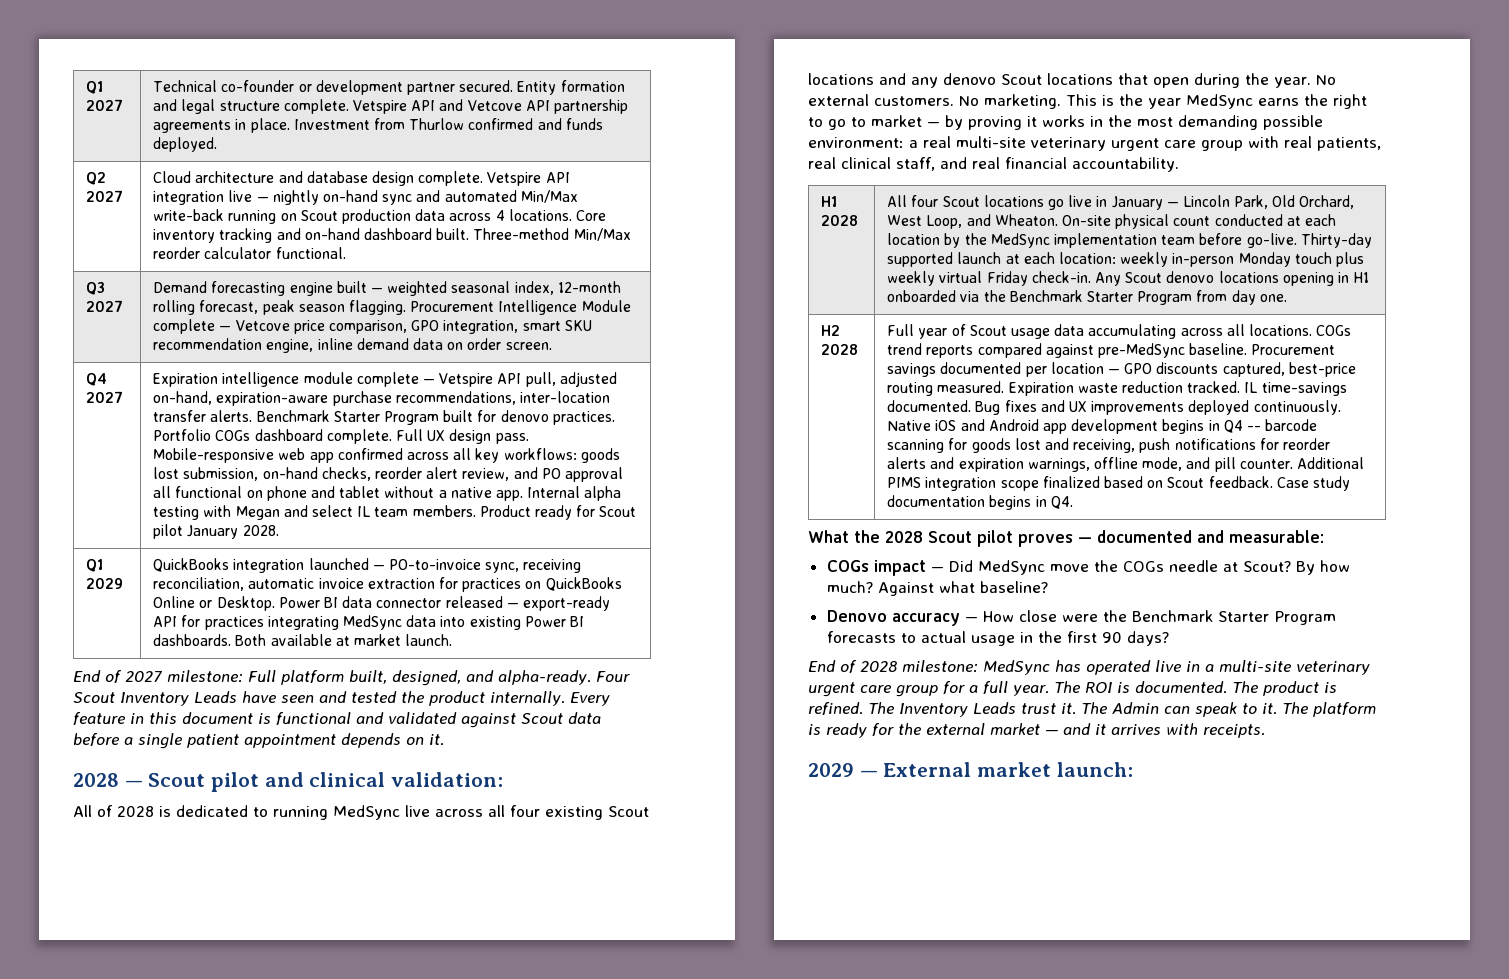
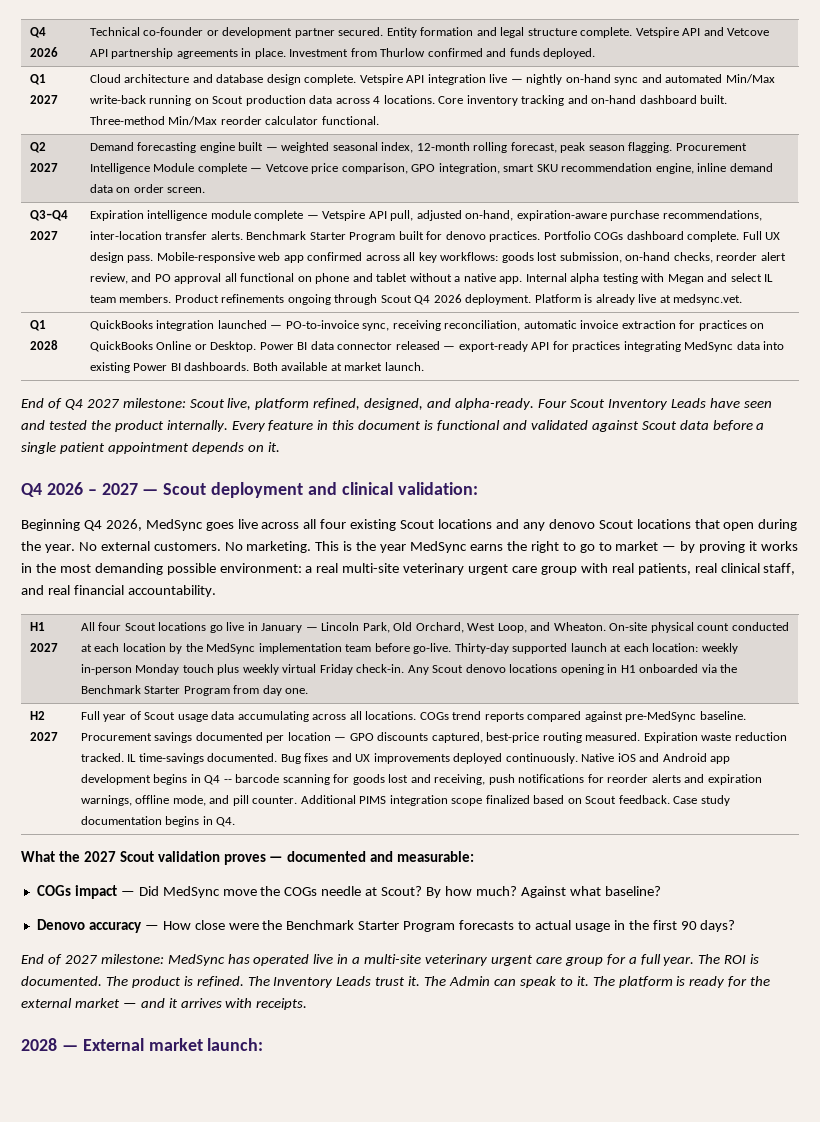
- Q1 2027 | Technical co-founder or development partner secured. Entity formation and legal structure complete. Vetspire API and Vetcove API partnership agreements in place. Investment from Thurlow confirmed and funds deployed.
+ Q4 2026 | Technical co-founder or development partner secured. Entity formation and legal structure complete. Vetspire API and Vetcove API partnership agreements in place. Investment from Thurlow confirmed and funds deployed.
- Q2 2027 | Cloud architecture and database design complete. Vetspire API integration live — nightly on-hand sync and automated Min/Max write-back running on Scout production data across 4 locations. Core inventory tracking and on-hand dashboard built. Three-method Min/Max reorder calculator functional.
+ Q1 2027 | Cloud architecture and database design complete. Vetspire API integration live — nightly on-hand sync and automated Min/Max write-back running on Scout production data across 4 locations. Core inventory tracking and on-hand dashboard built. Three-method Min/Max reorder calculator functional.
- Q3 2027 | Demand forecasting engine built — weighted seasonal index, 12-month rolling forecast, peak season flagging. Procurement Intelligence Module complete — Vetcove price comparison, GPO integration, smart SKU recommendation engine, inline demand data on order screen.
+ Q2 2027 | Demand forecasting engine built — weighted seasonal index, 12-month rolling forecast, peak season flagging. Procurement Intelligence Module complete — Vetcove price comparison, GPO integration, smart SKU recommendation engine, inline demand data on order screen.
- Q4 2027
+ Q3–Q4 2027
- Product ready for Scout pilot January 2028.
- Q1 2029
+ Product refinements ongoing through Scout Q4 2026 deployment. Platform is already live at medsync.vet.
+ Q1 2028
- End of 2027 milestone: Full platform built, designed, and alpha-ready.
+ End of Q4 2027 milestone: Scout live, platform refined, designed, and alpha-ready.
- 2028 — Scout pilot and clinical validation:
+ Q4 2026 – 2027 — Scout deployment and clinical validation:
- All of 2028 is dedicated to running MedSync live across all four existing Scout locations and any denovo Scout locations that open during the year.
+ Beginning Q4 2026, MedSync goes live across all four existing Scout locations and any denovo Scout locations that open during the year.
- H1 2028
+ H1 2027
- H2 2028
+ H2 2027
- What the 2028 Scout pilot proves — documented and measurable:
+ What the 2027 Scout validation proves — documented and measurable:
- End of 2028 milestone: MedSync has operated live in a multi-site veterinary urgent care group for a full year.
+ End of 2027 milestone: MedSync has operated live in a multi-site veterinary urgent care group for a full year.
- 2029 — External market launch:
+ 2028 — External market launch:

